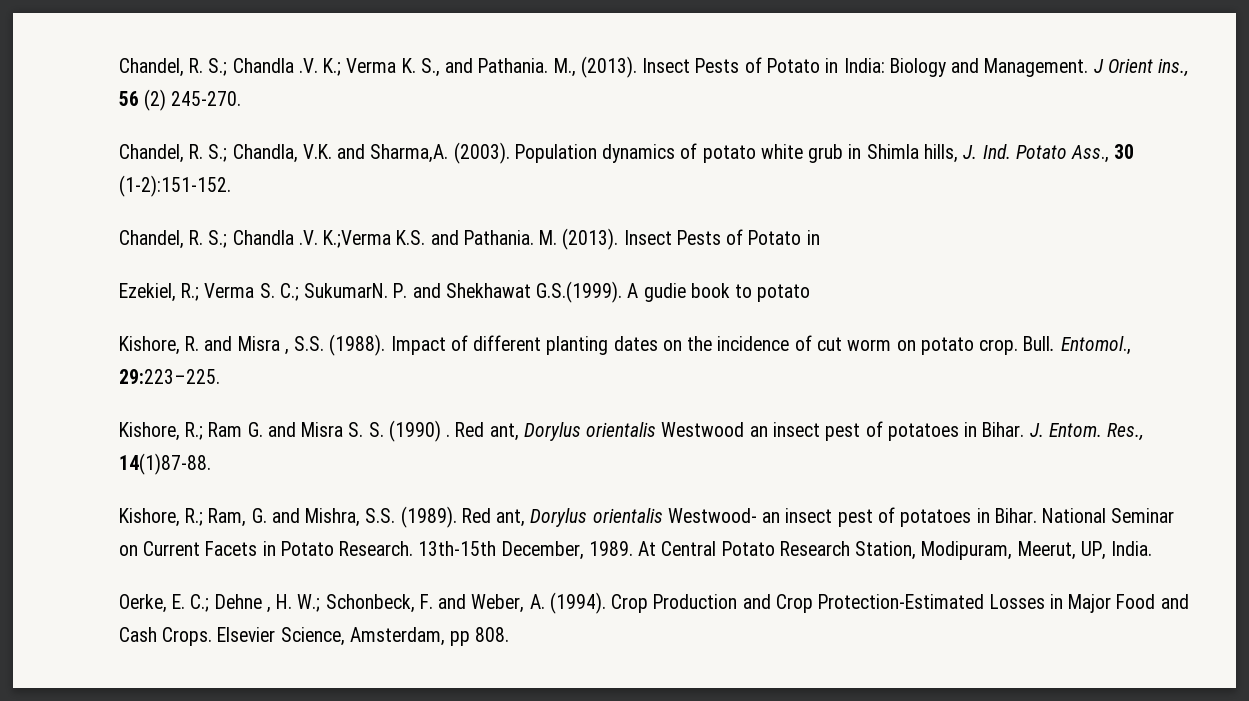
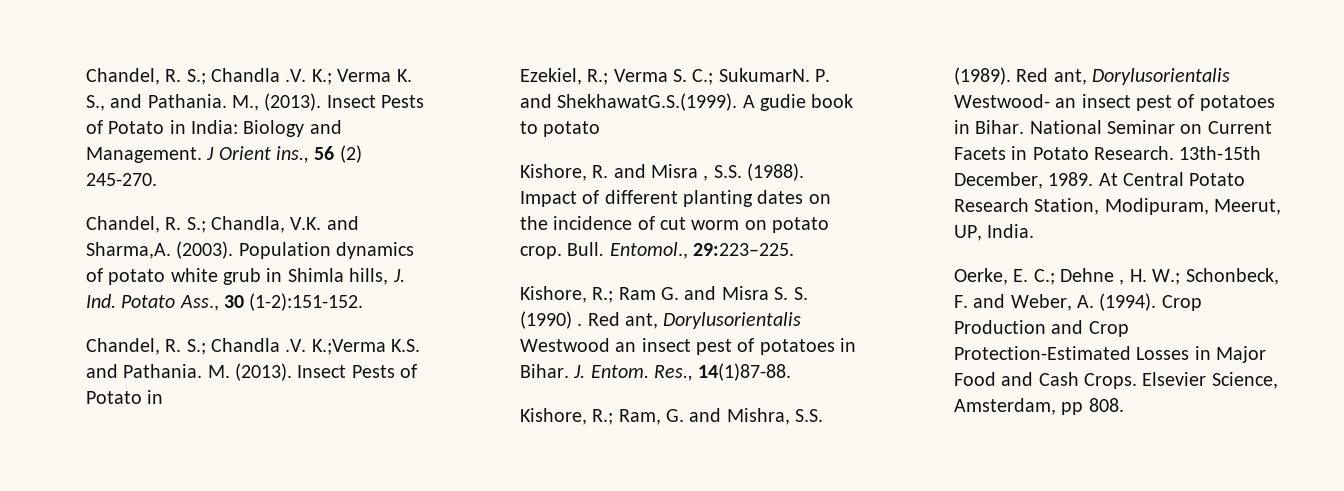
- P. and Shekhawat G.S.(1999). A gudie book to potato
+ P. and ShekhawatG.S.(1999). A gudie book to potato
- Red ant, Dorylus orientalis Westwood an insect pest of potatoes in Bihar.
+ Red ant, Dorylusorientalis Westwood an insect pest of potatoes in Bihar.
- Red ant, Dorylus orientalis Westwood- an insect pest of potatoes in Bihar.
+ Red ant, Dorylusorientalis Westwood- an insect pest of potatoes in Bihar.

